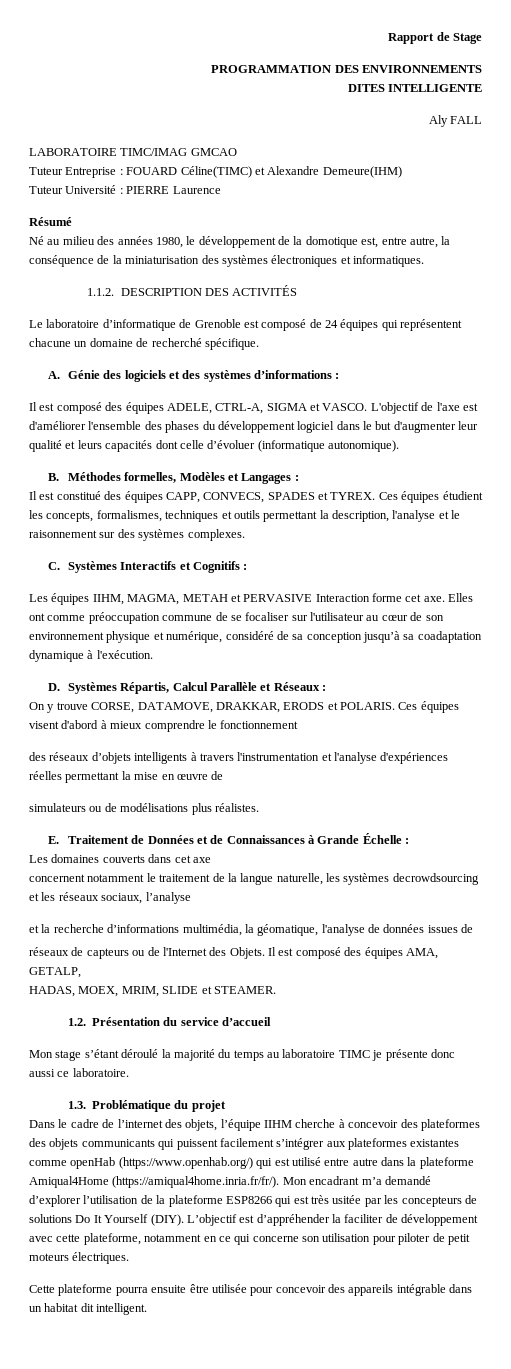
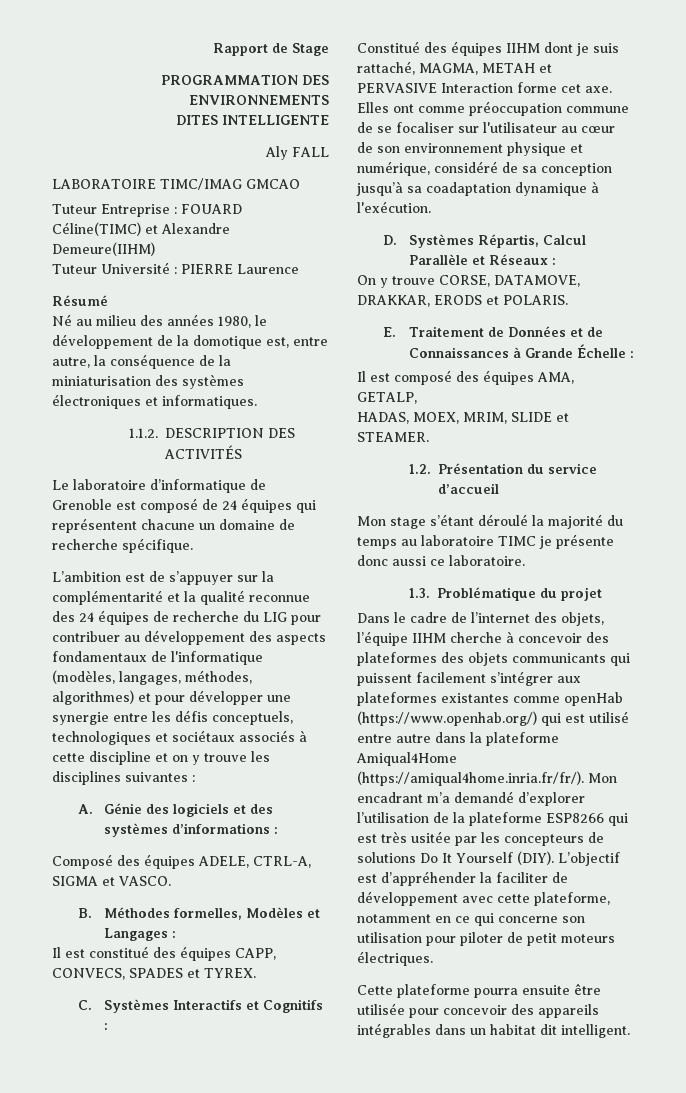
- Tuteur Entreprise : FOUARD Céline(TIMC) et Alexandre Demeure(IHM)
+ Tuteur Entreprise : FOUARD Céline(TIMC) et Alexandre Demeure(IIHM)
- Le laboratoire d’informatique de Grenoble est composé de 24 équipes qui représentent chacune un domaine de recherché spécifique.
+ Le laboratoire d’informatique de Grenoble est composé de 24 équipes qui représentent chacune un domaine de recherche spécifique.
+ L’ambition est de s’appuyer sur la complémentarité et la qualité reconnue des 24 équipes de recherche du LIG pour contribuer au développement des aspects fondamentaux de l'informatique (modèles, langages, méthodes, algorithmes) et pour développer une synergie entre les défis conceptuels, technologiques et sociétaux associés à cette discipline et on y trouve les disciplines suivantes :
- Il est composé des équipes ADELE, CTRL-A, SIGMA et VASCO. L'objectif de l'axe est d'améliorer l'ensemble des phases du développement logiciel dans le but d'augmenter leur qualité et leurs capacités dont celle d’évoluer (informatique autonomique).
+ Composé des équipes ADELE, CTRL-A, SIGMA et VASCO.
- Ces équipes étudient les concepts, formalismes, techniques et outils permettant la description, l'analyse et le raisonnement sur des systèmes complexes.
- Les équipes IIHM, MAGMA, METAH et PERVASIVE Interaction forme cet axe.
+ Constitué des équipes IIHM dont je suis rattaché, MAGMA, METAH et PERVASIVE Interaction forme cet axe.
- Ces équipes visent d'abord à mieux comprendre le fonctionnement
- des réseaux d’objets intelligents à travers l'instrumentation et l'analyse d'expériences réelles permettant la mise en œuvre de
- simulateurs ou de modélisations plus réalistes.
- Les domaines couverts dans cet axe
- concernent notamment le traitement de la langue naturelle, les systèmes decrowdsourcing et les réseaux sociaux, l’analyse
- et la recherche d’informations multimédia, la géomatique, l'analyse de données issues de
- réseaux de capteurs ou de l'Internet des Objets.
- Cette plateforme pourra ensuite être utilisée pour concevoir des appareils intégrable dans un habitat dit intelligent.
+ Cette plateforme pourra ensuite être utilisée pour concevoir des appareils intégrables dans un habitat dit intelligent.

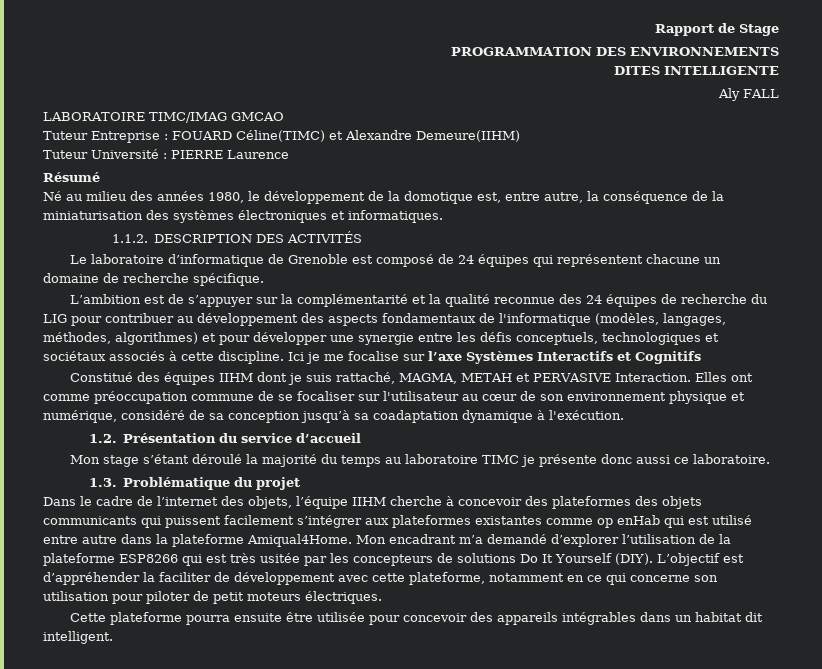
- L’ambition est de s’appuyer sur la complémentarité et la qualité reconnue des 24 équipes de recherche du LIG pour contribuer au développement des aspects fondamentaux de l'informatique (modèles, langages, méthodes, algorithmes) et pour développer une synergie entre les défis conceptuels, technologiques et sociétaux associés à cette discipline et on y trouve les disciplines suivantes :
- A. Génie des logiciels et des systèmes d’informations :
- Composé des équipes ADELE, CTRL-A, SIGMA et VASCO.
- B. Méthodes formelles, Modèles et Langages :
- Il est constitué des équipes CAPP, CONVECS, SPADES et TYREX.
- C. Systèmes Interactifs et Cognitifs :
+ L’ambition est de s’appuyer sur la complémentarité et la qualité reconnue des 24 équipes de recherche du LIG pour contribuer au développement des aspects fondamentaux de l'informatique (modèles, langages, méthodes, algorithmes) et pour développer une synergie entre les défis conceptuels, technologiques et sociétaux associés à cette discipline. Ici je me focalise sur l’axe Systèmes Interactifs et Cognitifs
- Constitué des équipes IIHM dont je suis rattaché, MAGMA, METAH et PERVASIVE Interaction forme cet axe.
+ Constitué des équipes IIHM dont je suis rattaché, MAGMA, METAH et PERVASIVE Interaction.
- D. Systèmes Répartis, Calcul Parallèle et Réseaux :
- On y trouve CORSE, DATAMOVE, DRAKKAR, ERODS et POLARIS.
- E. Traitement de Données et de Connaissances à Grande Échelle :
- Il est composé des équipes AMA, GETALP,
- HADAS, MOEX, MRIM, SLIDE et STEAMER.
- Dans le cadre de l’internet des objets, l’équipe IIHM cherche à concevoir des plateformes des objets communicants qui puissent facilement s’intégrer aux plateformes existantes comme openHab (https://www.openhab.org/) qui est utilisé entre autre dans la plateforme Amiqual4Home (https://amiqual4home.inria.fr/fr/). Mon encadrant m’a demandé d’explorer l’utilisation de la plateforme ESP8266 qui est très usitée par les concepteurs de solutions Do It Yourself (DIY).
+ Dans le cadre de l’internet des objets, l’équipe IIHM cherche à concevoir des plateformes des objets communicants qui puissent facilement s’intégrer aux plateformes existantes comme op enHab qui est utilisé entre autre dans la plateforme Amiqual4Home. Mon encadrant m’a demandé d’explorer l’utilisation de la plateforme ESP8266 qui est très usitée par les concepteurs de solutions Do It Yourself (DIY).

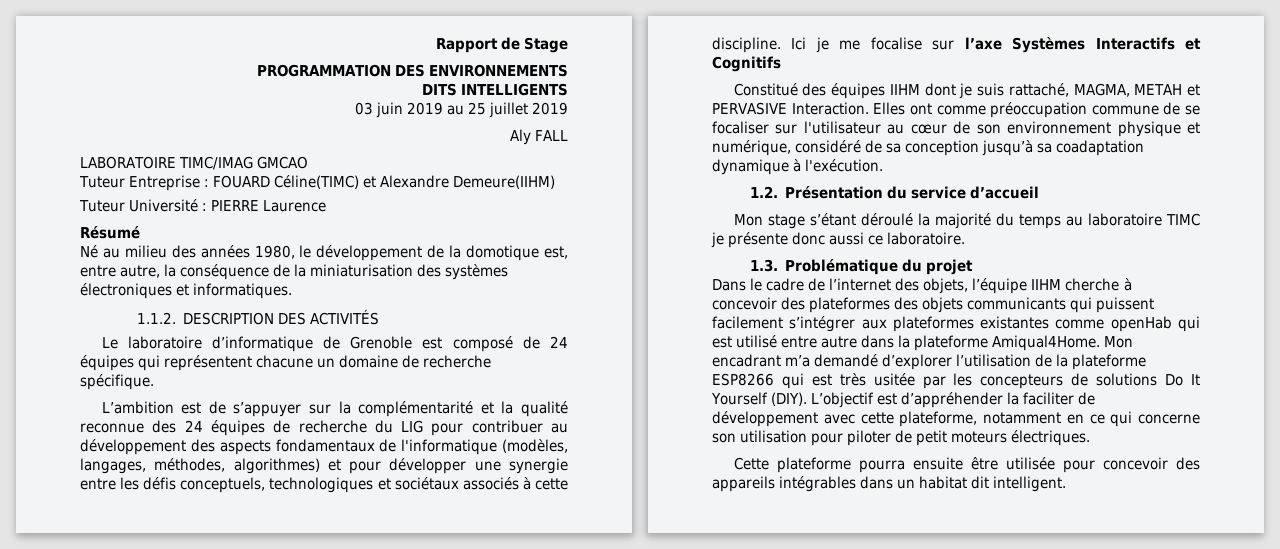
- DITES INTELLIGENTE
+ DITS INTELLIGENTS
+ 03 juin 2019 au 25 juillet 2019
- Dans le cadre de l’internet des objets, l’équipe IIHM cherche à concevoir des plateformes des objets communicants qui puissent facilement s’intégrer aux plateformes existantes comme op enHab qui est utilisé entre autre dans la plateforme Amiqual4Home.
+ Dans le cadre de l’internet des objets, l’équipe IIHM cherche à concevoir des plateformes des objets communicants qui puissent facilement s’intégrer aux plateformes existantes comme openHab qui est utilisé entre autre dans la plateforme Amiqual4Home.

